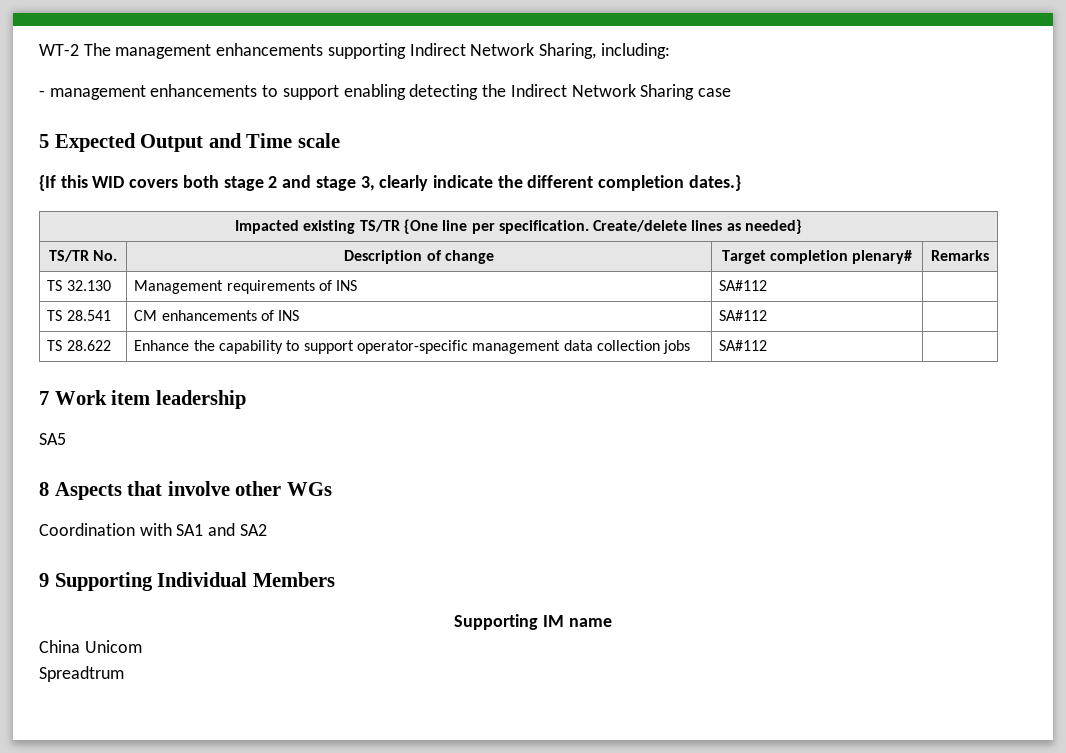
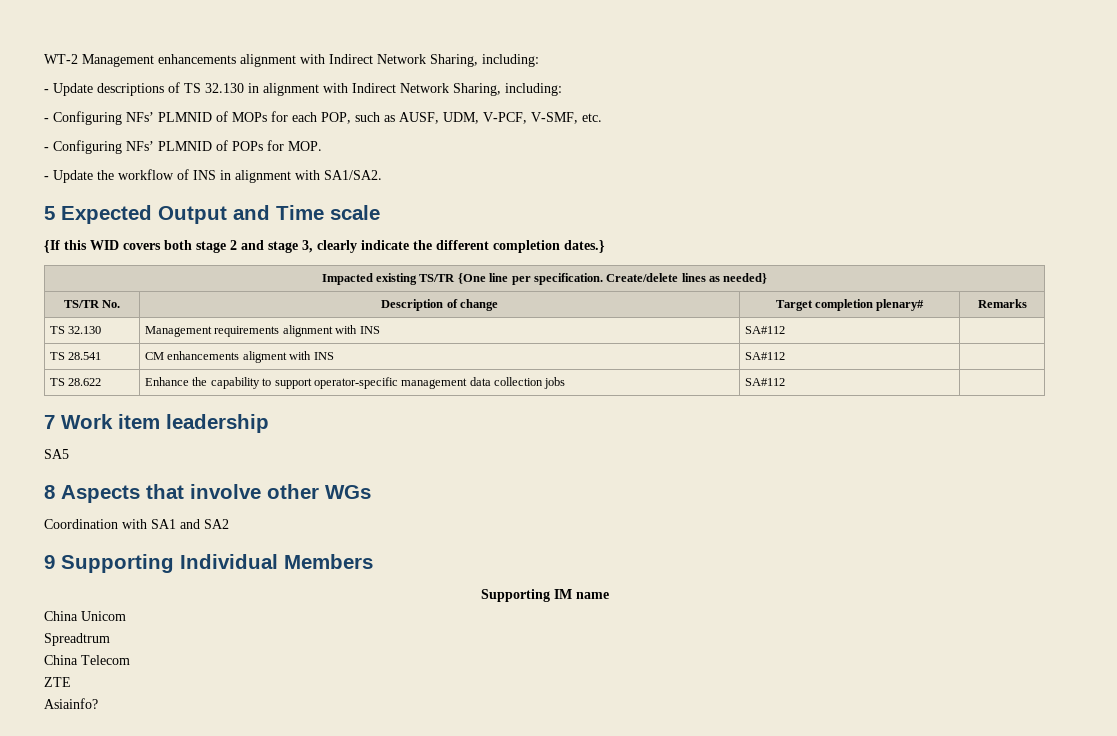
- WT-2 The management enhancements supporting Indirect Network Sharing, including:
- - management enhancements to support enabling detecting the Indirect Network Sharing case
+ WT-2 Management enhancements alignment with Indirect Network Sharing, including:
+ - Update descriptions of TS 32.130 in alignment with Indirect Network Sharing, including:
+ - Configuring NFs’ PLMNID of MOPs for each POP, such as AUSF, UDM, V-PCF, V-SMF, etc.
+ - Configuring NFs’ PLMNID of POPs for MOP.
+ - Update the workflow of INS in alignment with SA1/SA2.
- TS 32.130 | Management requirements of INS | SA#112 |
+ TS 32.130 | Management requirements alignment with INS | SA#112 |
- TS 28.541 | CM enhancements of INS | SA#112 |
+ TS 28.541 | CM enhancements aligment with INS | SA#112 |
+ China Telecom
+ ZTE
+ Asiainfo?

